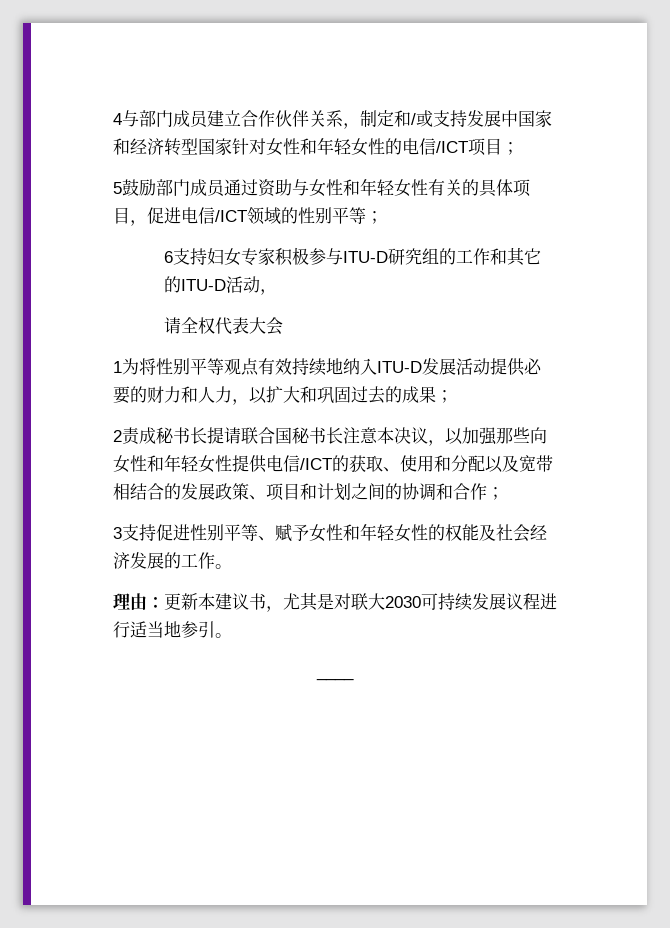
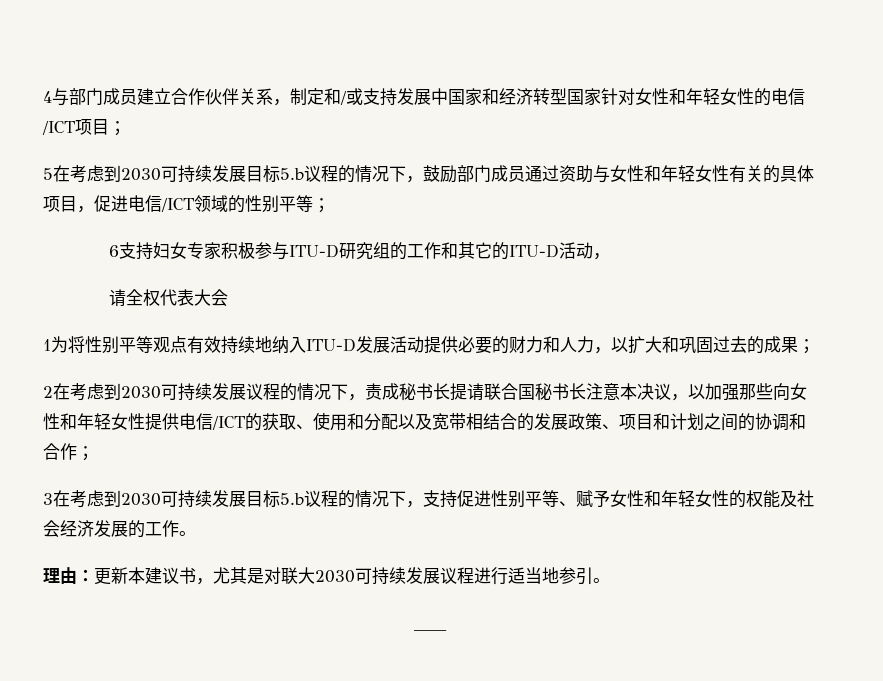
- 5鼓励部门成员通过资助与女性和年轻女性有关的具体项目，促进电信/ICT领域的性别平等；
+ 5在考虑到2030可持续发展目标5.b议程的情况下，鼓励部门成员通过资助与女性和年轻女性有关的具体项目，促进电信/ICT领域的性别平等；
- 2责成秘书长提请联合国秘书长注意本决议，以加强那些向女性和年轻女性提供电信/ICT的获取、使用和分配以及宽带相结合的发展政策、项目和计划之间的协调和合作；
+ 2在考虑到2030可持续发展议程的情况下，责成秘书长提请联合国秘书长注意本决议，以加强那些向女性和年轻女性提供电信/ICT的获取、使用和分配以及宽带相结合的发展政策、项目和计划之间的协调和合作；
- 3支持促进性别平等、赋予女性和年轻女性的权能及社会经济发展的工作。
+ 3在考虑到2030可持续发展目标5.b议程的情况下，支持促进性别平等、赋予女性和年轻女性的权能及社会经济发展的工作。

